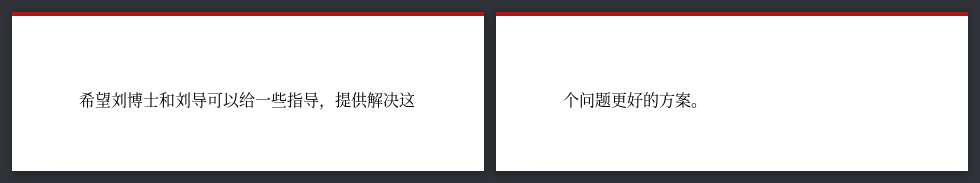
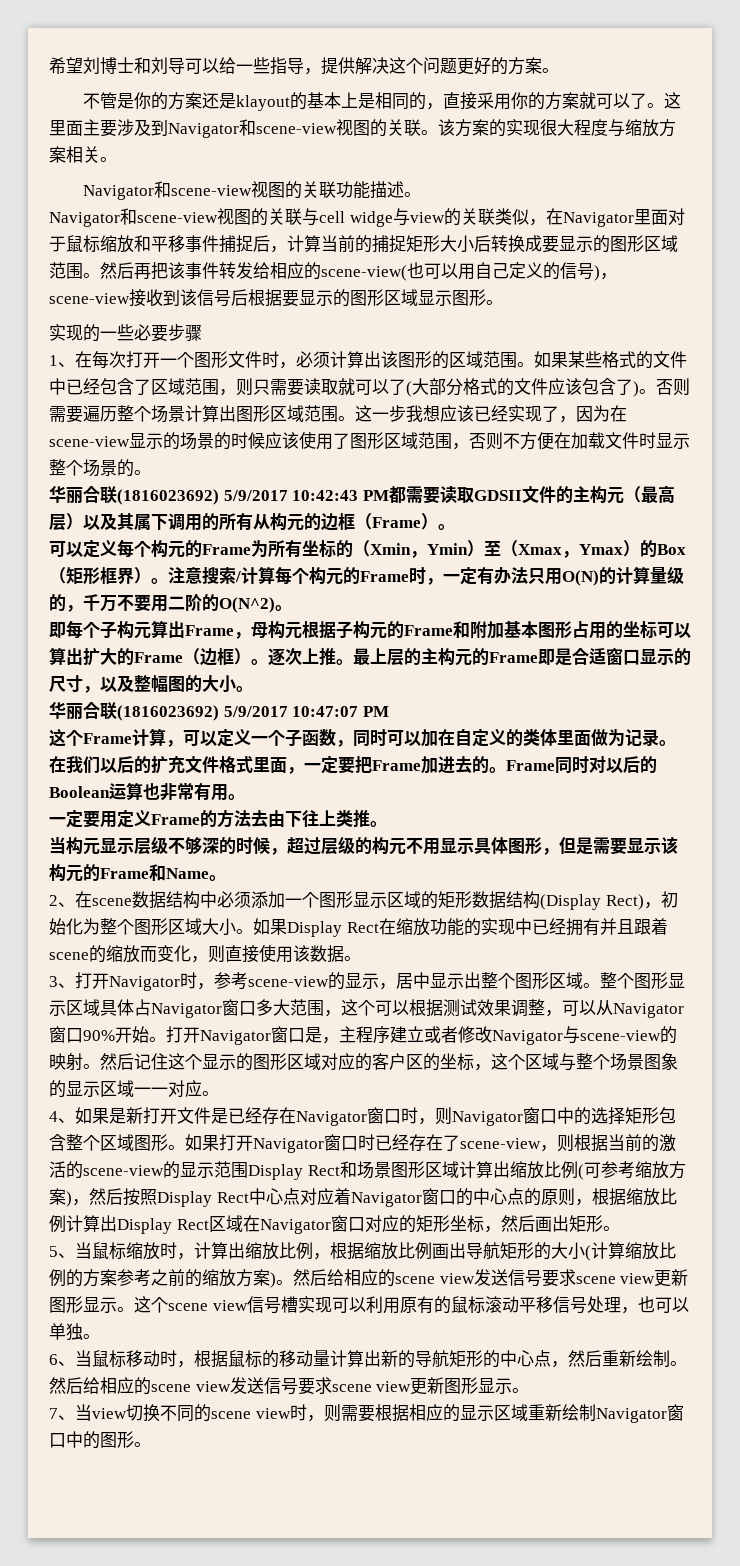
+ 不管是你的方案还是klayout的基本上是相同的，直接采用你的方案就可以了。这里面主要涉及到Navigator和scene-view视图的关联。该方案的实现很大程度与缩放方案相关。
+ Navigator和scene-view视图的关联功能描述。
+ Navigator和scene-view视图的关联与cell widge与view的关联类似，在Navigator里面对于鼠标缩放和平移事件捕捉后，计算当前的捕捉矩形大小后转换成要显示的图形区域范围。然后再把该事件转发给相应的scene-view(也可以用自己定义的信号)，scene-view接收到该信号后根据要显示的图形区域显示图形。
+ 实现的一些必要步骤
+ 1、在每次打开一个图形文件时，必须计算出该图形的区域范围。如果某些格式的文件中已经包含了区域范围，则只需要读取就可以了(大部分格式的文件应该包含了)。否则需要遍历整个场景计算出图形区域范围。这一步我想应该已经实现了，因为在scene-view显示的场景的时候应该使用了图形区域范围，否则不方便在加载文件时显示整个场景的。
+ 华丽合联(1816023692) 5/9/2017 10:42:43 PM都需要读取GDSII文件的主构元（最高层）以及其属下调用的所有从构元的边框（Frame）。
+ 可以定义每个构元的Frame为所有坐标的（Xmin，Ymin）至（Xmax，Ymax）的Box（矩形框界）。注意搜索/计算每个构元的Frame时，一定有办法只用O(N)的计算量级的，千万不要用二阶的O(N^2)。
+ 即每个子构元算出Frame，母构元根据子构元的Frame和附加基本图形占用的坐标可以算出扩大的Frame（边框）。逐次上推。最上层的主构元的Frame即是合适窗口显示的尺寸，以及整幅图的大小。
+ 华丽合联(1816023692) 5/9/2017 10:47:07 PM
+ 这个Frame计算，可以定义一个子函数，同时可以加在自定义的类体里面做为记录。在我们以后的扩充文件格式里面，一定要把Frame加进去的。Frame同时对以后的Boolean运算也非常有用。
+ 一定要用定义Frame的方法去由下往上类推。
+ 当构元显示层级不够深的时候，超过层级的构元不用显示具体图形，但是需要显示该构元的Frame和Name。
+ 2、在scene数据结构中必须添加一个图形显示区域的矩形数据结构(Display Rect)，初始化为整个图形区域大小。如果Display Rect在缩放功能的实现中已经拥有并且跟着scene的缩放而变化，则直接使用该数据。
+ 3、打开Navigator时，参考scene-view的显示，居中显示出整个图形区域。整个图形显示区域具体占Navigator窗口多大范围，这个可以根据测试效果调整，可以从Navigator窗口90%开始。打开Navigator窗口是，主程序建立或者修改Navigator与scene-view的映射。然后记住这个显示的图形区域对应的客户区的坐标，这个区域与整个场景图象的显示区域一一对应。
+ 4、如果是新打开文件是已经存在Navigator窗口时，则Navigator窗口中的选择矩形包含整个区域图形。如果打开Navigator窗口时已经存在了scene-view，则根据当前的激活的scene-view的显示范围Display Rect和场景图形区域计算出缩放比例(可参考缩放方案)，然后按照Display Rect中心点对应着Navigator窗口的中心点的原则，根据缩放比例计算出Display Rect区域在Navigator窗口对应的矩形坐标，然后画出矩形。
+ 5、当鼠标缩放时，计算出缩放比例，根据缩放比例画出导航矩形的大小(计算缩放比例的方案参考之前的缩放方案)。然后给相应的scene view发送信号要求scene view更新图形显示。这个scene view信号槽实现可以利用原有的鼠标滚动平移信号处理，也可以单独。
+ 6、当鼠标移动时，根据鼠标的移动量计算出新的导航矩形的中心点，然后重新绘制。然后给相应的scene view发送信号要求scene view更新图形显示。
+ 7、当view切换不同的scene view时，则需要根据相应的显示区域重新绘制Navigator窗口中的图形。

